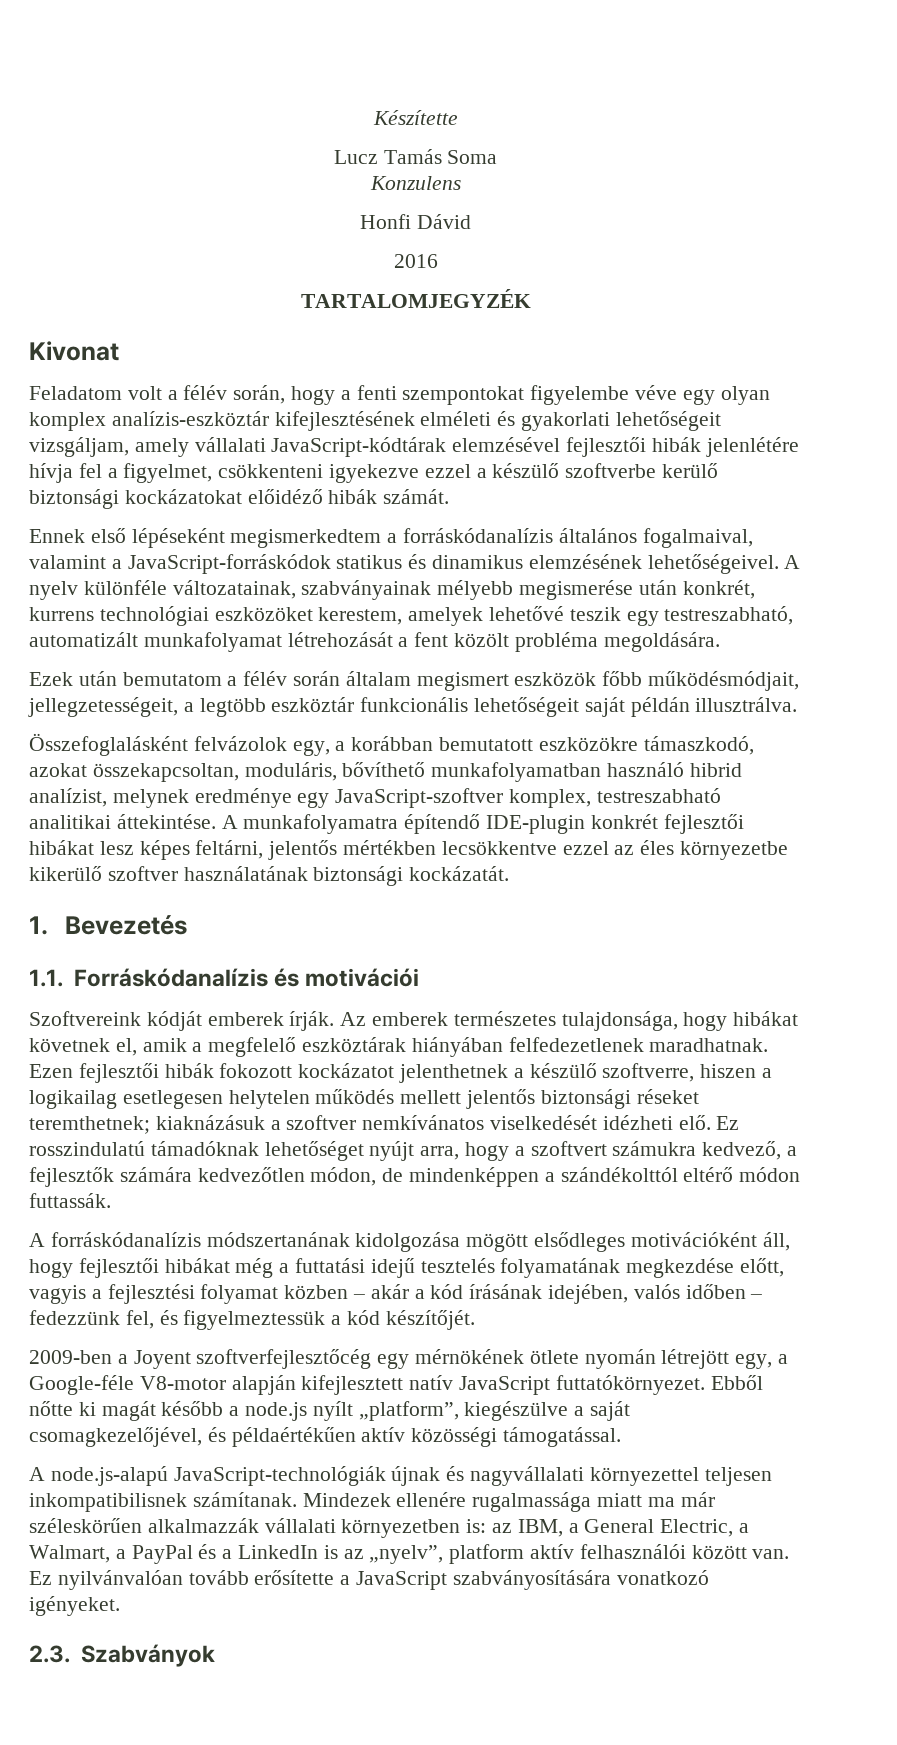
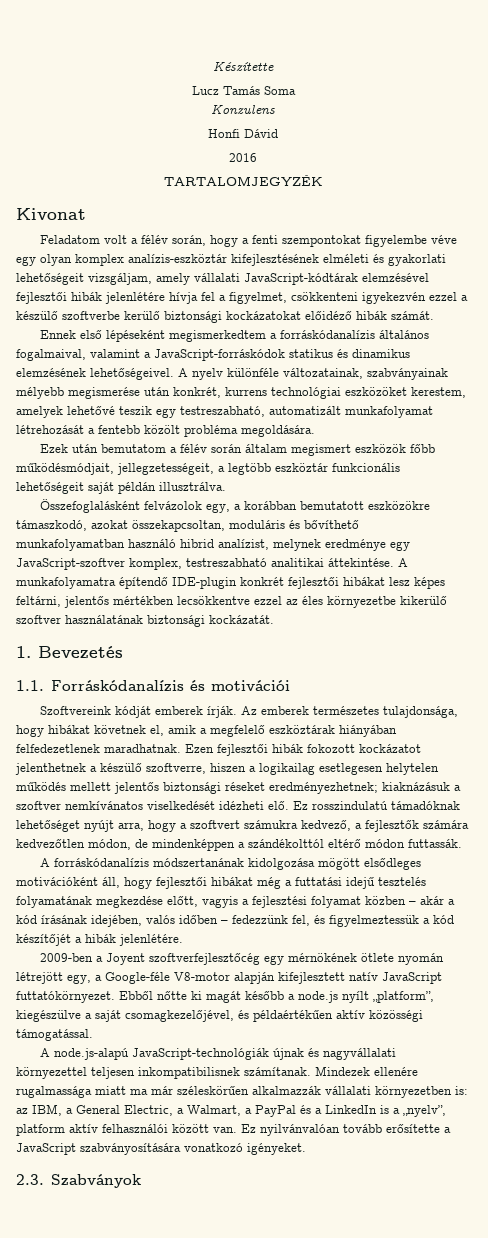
- Feladatom volt a félév során, hogy a fenti szempontokat figyelembe véve egy olyan komplex analízis-eszköztár kifejlesztésének elméleti és gyakorlati lehetőségeit vizsgáljam, amely vállalati JavaScript-kódtárak elemzésével fejlesztői hibák jelenlétére hívja fel a figyelmet, csökkenteni igyekezve ezzel a készülő szoftverbe kerülő biztonsági kockázatokat előidéző hibák számát.
+ Feladatom volt a félév során, hogy a fenti szempontokat figyelembe véve egy olyan komplex analízis-eszköztár kifejlesztésének elméleti és gyakorlati lehetőségeit vizsgáljam, amely vállalati JavaScript-kódtárak elemzésével fejlesztői hibák jelenlétére hívja fel a figyelmet, csökkenteni igyekezvén ezzel a készülő szoftverbe kerülő biztonsági kockázatokat előidéző hibák számát.
- A nyelv különféle változatainak, szabványainak mélyebb megismerése után konkrét, kurrens technológiai eszközöket kerestem, amelyek lehetővé teszik egy testreszabható, automatizált munkafolyamat létrehozását a fent közölt probléma megoldására.
+ A nyelv különféle változatainak, szabványainak mélyebb megismerése után konkrét, kurrens technológiai eszközöket kerestem, amelyek lehetővé teszik egy testreszabható, automatizált munkafolyamat létrehozását a fentebb közölt probléma megoldására.
- Összefoglalásként felvázolok egy, a korábban bemutatott eszközökre támaszkodó, azokat összekapcsoltan, moduláris, bővíthető munkafolyamatban használó hibrid analízist, melynek eredménye egy JavaScript-szoftver komplex, testreszabható analitikai áttekintése.
+ Összefoglalásként felvázolok egy, a korábban bemutatott eszközökre támaszkodó, azokat összekapcsoltan, moduláris és bővíthető munkafolyamatban használó hibrid analízist, melynek eredménye egy JavaScript-szoftver komplex, testreszabható analitikai áttekintése.
- Ezen fejlesztői hibák fokozott kockázatot jelenthetnek a készülő szoftverre, hiszen a logikailag esetlegesen helytelen működés mellett jelentős biztonsági réseket teremthetnek; kiaknázásuk a szoftver nemkívánatos viselkedését idézheti elő.
+ Ezen fejlesztői hibák fokozott kockázatot jelenthetnek a készülő szoftverre, hiszen a logikailag esetlegesen helytelen működés mellett jelentős biztonsági réseket eredményezhetnek; kiaknázásuk a szoftver nemkívánatos viselkedését idézheti elő.
- A forráskódanalízis módszertanának kidolgozása mögött elsődleges motivációként áll, hogy fejlesztői hibákat még a futtatási idejű tesztelés folyamatának megkezdése előtt, vagyis a fejlesztési folyamat közben – akár a kód írásának idejében, valós időben – fedezzünk fel, és figyelmeztessük a kód készítőjét.
+ A forráskódanalízis módszertanának kidolgozása mögött elsődleges motivációként áll, hogy fejlesztői hibákat még a futtatási idejű tesztelés folyamatának megkezdése előtt, vagyis a fejlesztési folyamat közben – akár a kód írásának idejében, valós időben – fedezzünk fel, és figyelmeztessük a kód készítőjét a hibák jelenlétére.
- Mindezek ellenére rugalmassága miatt ma már széleskörűen alkalmazzák vállalati környezetben is: az IBM, a General Electric, a Walmart, a PayPal és a LinkedIn is az „nyelv”, platform aktív felhasználói között van.
+ Mindezek ellenére rugalmassága miatt ma már széleskörűen alkalmazzák vállalati környezetben is: az IBM, a General Electric, a Walmart, a PayPal és a LinkedIn is a „nyelv”, platform aktív felhasználói között van.

